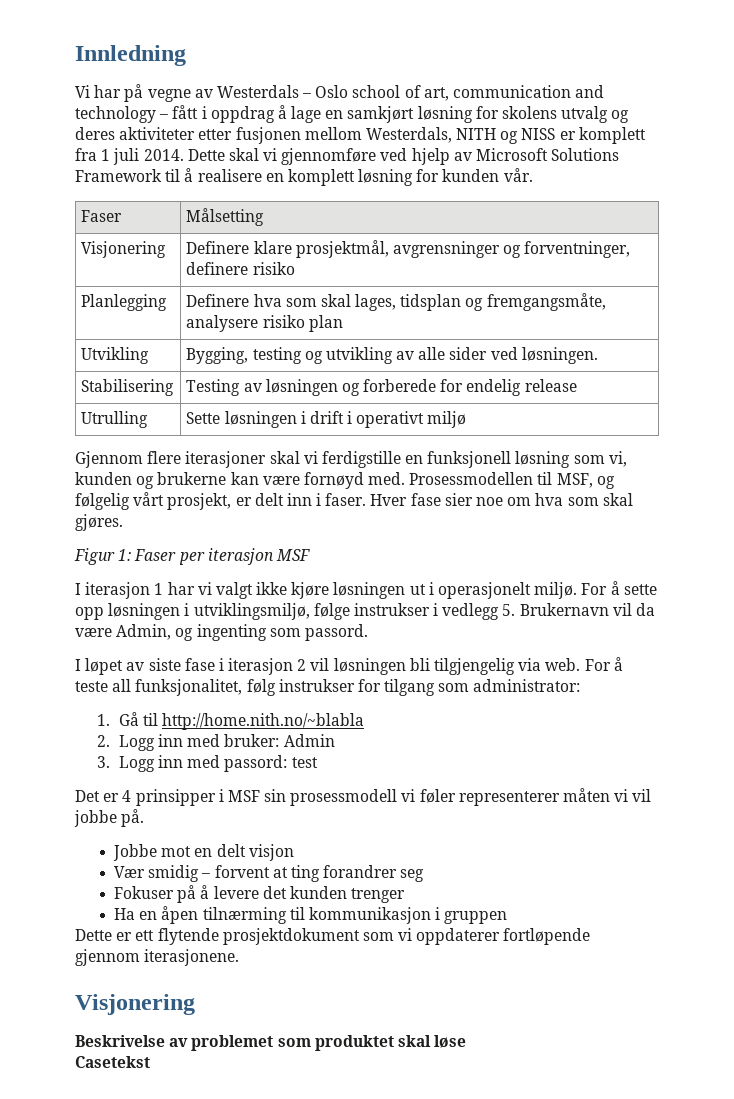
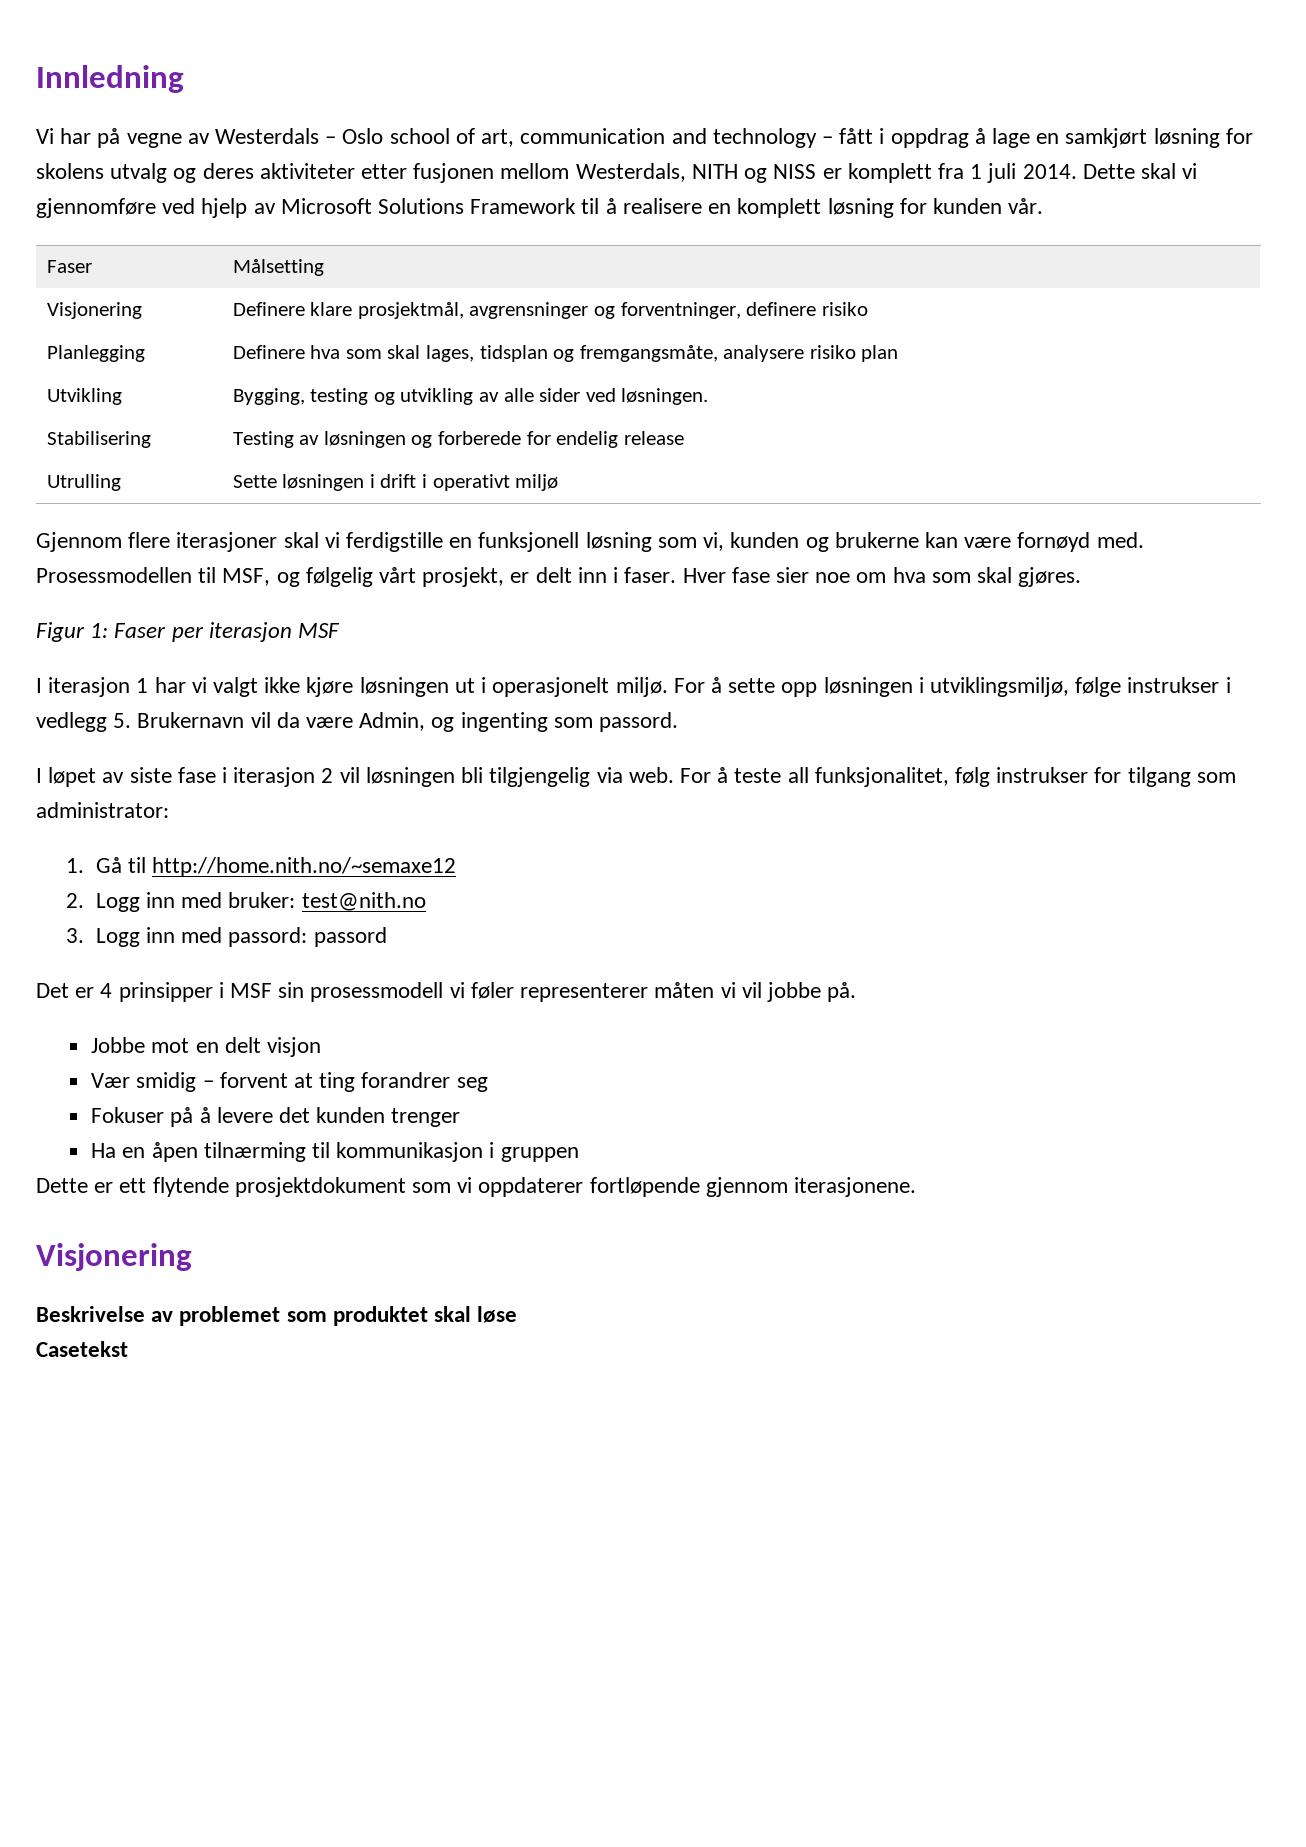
- 1. Gå til http://home.nith.no/~blabla
+ 1. Gå til http://home.nith.no/~semaxe12
- 2. Logg inn med bruker: Admin
+ 2. Logg inn med bruker: test@nith.no
- 3. Logg inn med passord: test
+ 3. Logg inn med passord: passord

